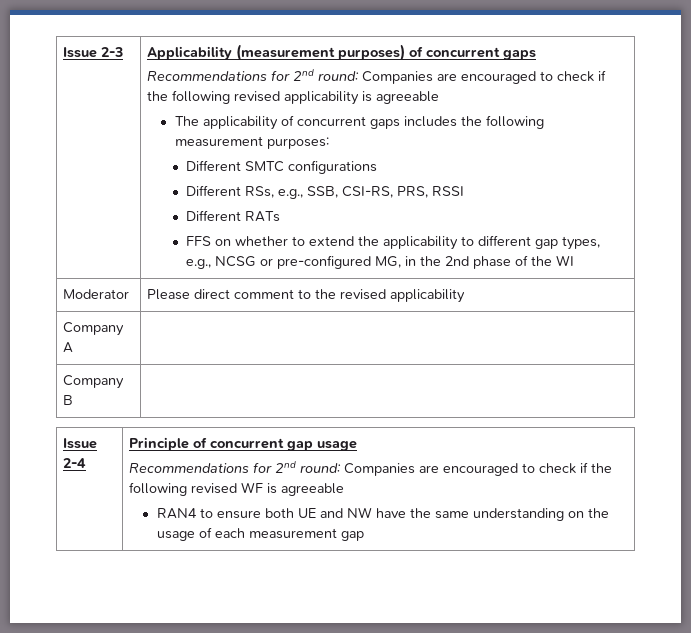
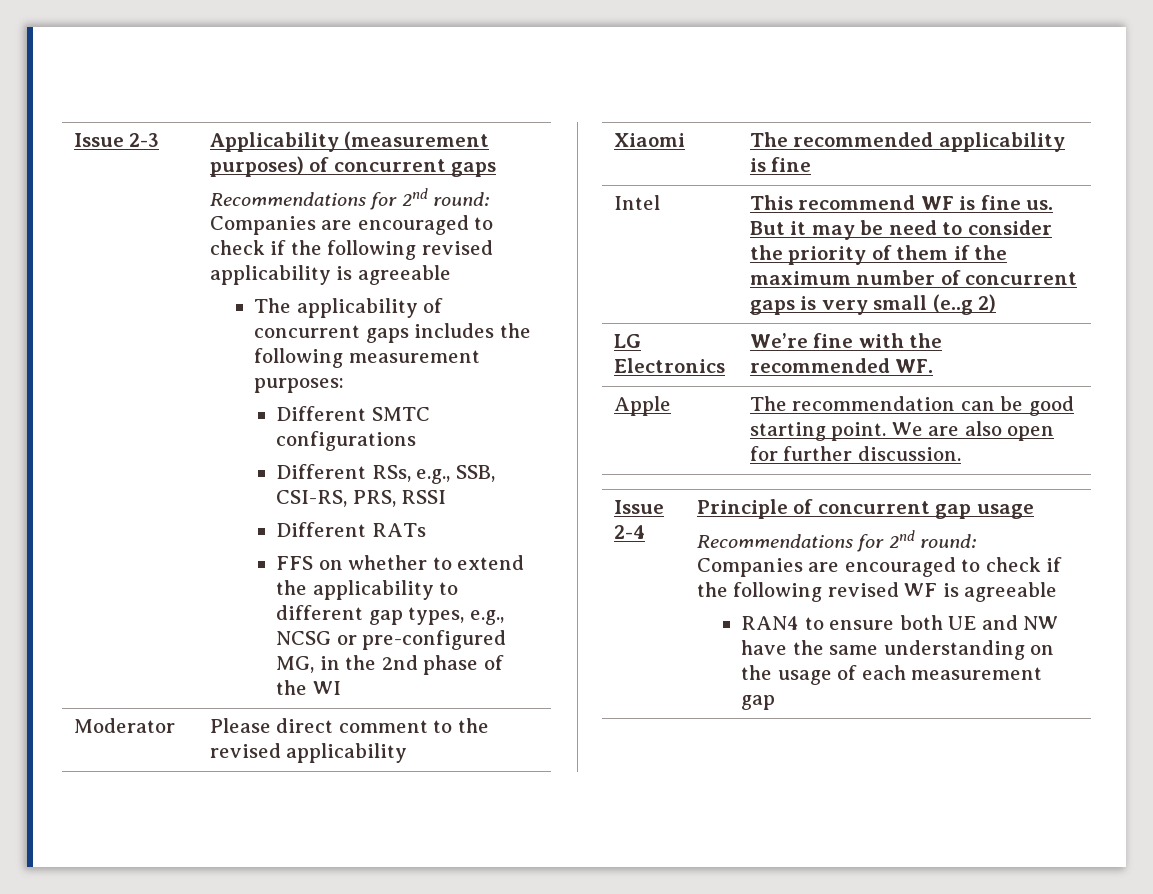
- Company A |
- Company B |
+ Xiaomi | The recommended applicability is fine
+ Intel | This recommend WF is fine us. But it may be need to consider the priority of them if the maximum number of concurrent gaps is very small (e..g 2)
+ LG Electronics | We’re fine with the recommended WF.
+ Apple | The recommendation can be good starting point. We are also open for further discussion.

